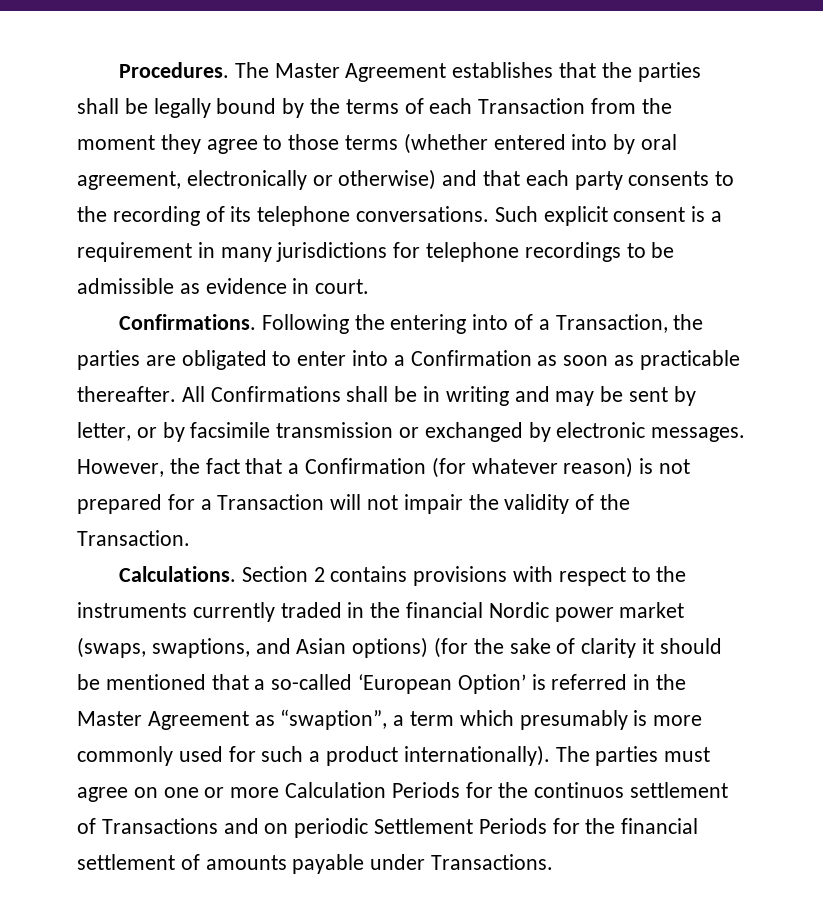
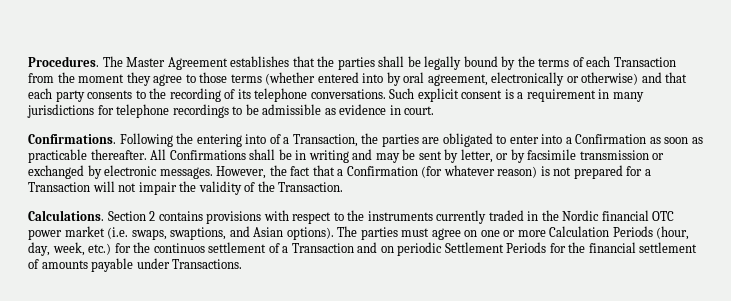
- Section 2 contains provisions with respect to the instruments currently traded in the financial Nordic power market (swaps, swaptions, and Asian options) (for the sake of clarity it should be mentioned that a so-called ‘European Option’ is referred in the Master Agreement as “swaption”, a term which presumably is more commonly used for such a product internationally).
+ Section 2 contains provisions with respect to the instruments currently traded in the Nordic financial OTC power market (i.e. swaps, swaptions, and Asian options).
- The parties must agree on one or more Calculation Periods for the continuos settlement of Transactions and on periodic Settlement Periods for the financial settlement of amounts payable under Transactions.
+ The parties must agree on one or more Calculation Periods (hour, day, week, etc.) for the continuos settlement of a Transaction and on periodic Settlement Periods for the financial settlement of amounts payable under Transactions.

